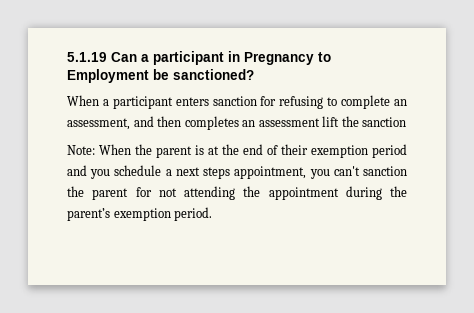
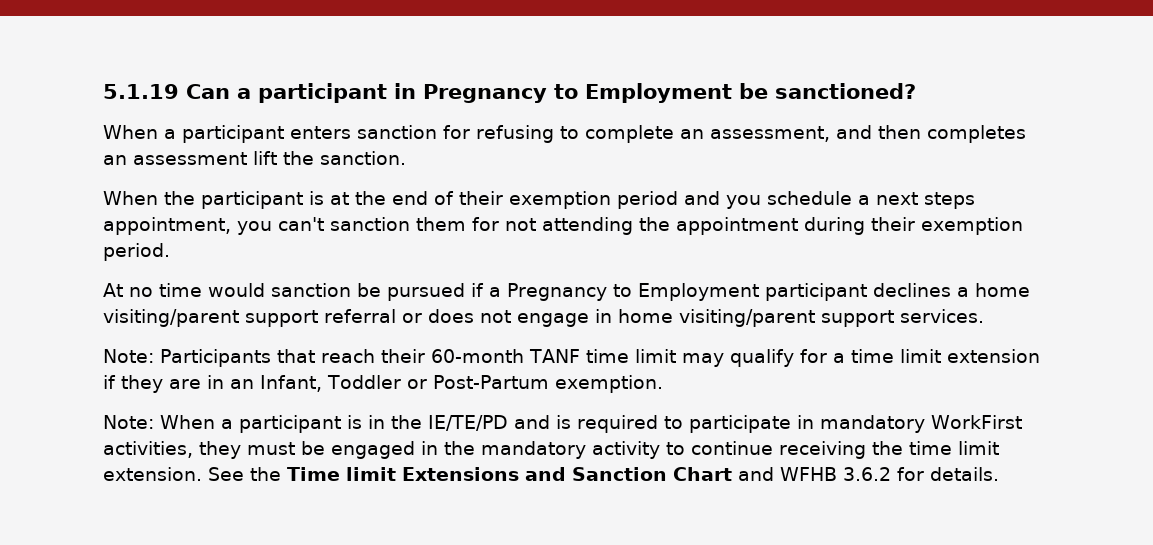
- When a participant enters sanction for refusing to complete an assessment, and then completes an assessment lift the sanction
- Note: When the parent is at the end of their exemption period and you schedule a next steps appointment, you can't sanction the parent for not attending the appointment during the parent’s exemption period.
+ When a participant enters sanction for refusing to complete an assessment, and then completes an assessment lift the sanction.
+ When the participant is at the end of their exemption period and you schedule a next steps appointment, you can't sanction them for not attending the appointment during their exemption period.
+ At no time would sanction be pursued if a Pregnancy to Employment participant declines a home visiting/parent support referral or does not engage in home visiting/parent support services.
+ Note: Participants that reach their 60-month TANF time limit may qualify for a time limit extension if they are in an Infant, Toddler or Post-Partum exemption.
+ Note: When a participant is in the IE/TE/PD and is required to participate in mandatory WorkFirst activities, they must be engaged in the mandatory activity to continue receiving the time limit extension. See the Time limit Extensions and Sanction Chart and WFHB 3.6.2 for details.

